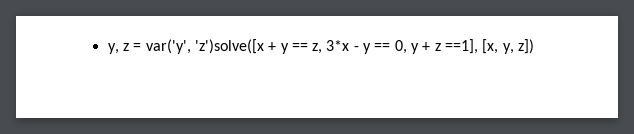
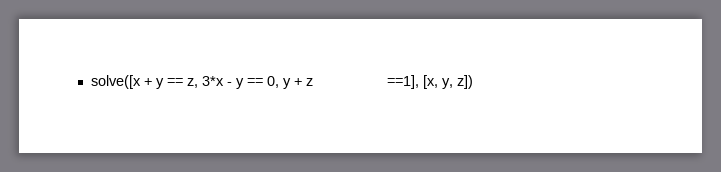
- y, z = var('y', 'z')solve([x + y == z, 3*x - y == 0, y + z ==1], [x, y, z])
+ solve([x + y == z, 3*x - y == 0, y + z ==1], [x, y, z])

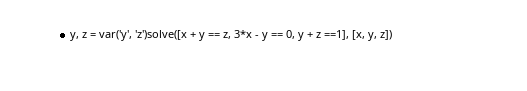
- solve([x + y == z, 3*x - y == 0, y + z ==1], [x, y, z])
+ y, z = var('y', 'z')solve([x + y == z, 3*x - y == 0, y + z ==1], [x, y, z])

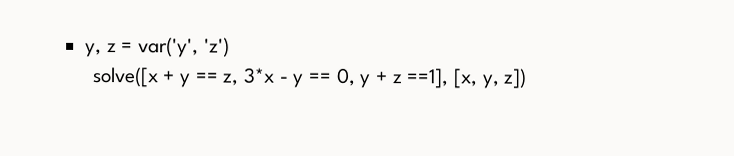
- y, z = var('y', 'z')solve([x + y == z, 3*x - y == 0, y + z ==1], [x, y, z])
+ y, z = var('y', 'z')
+ solve([x + y == z, 3*x - y == 0, y + z ==1], [x, y, z])

